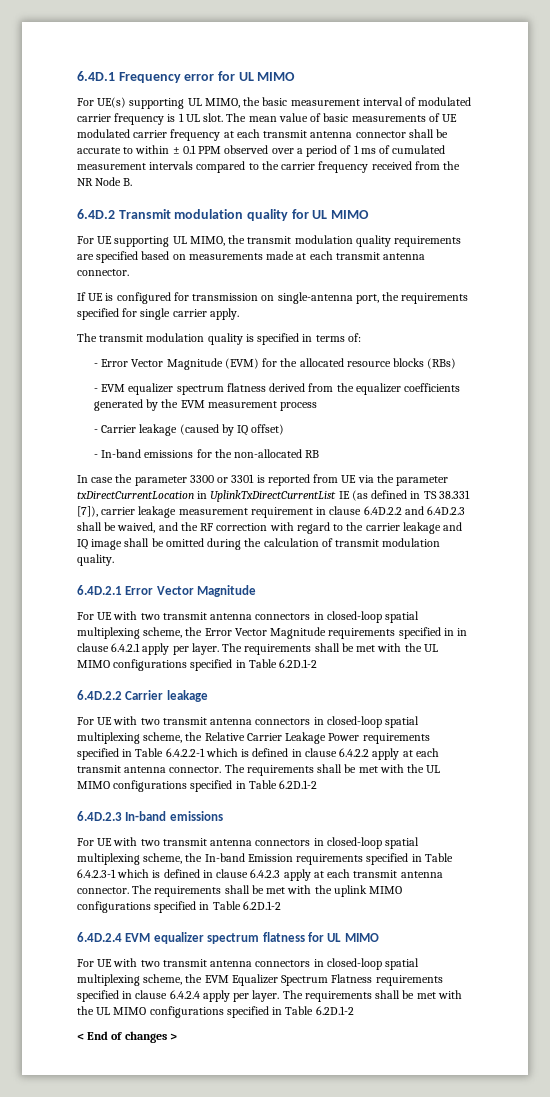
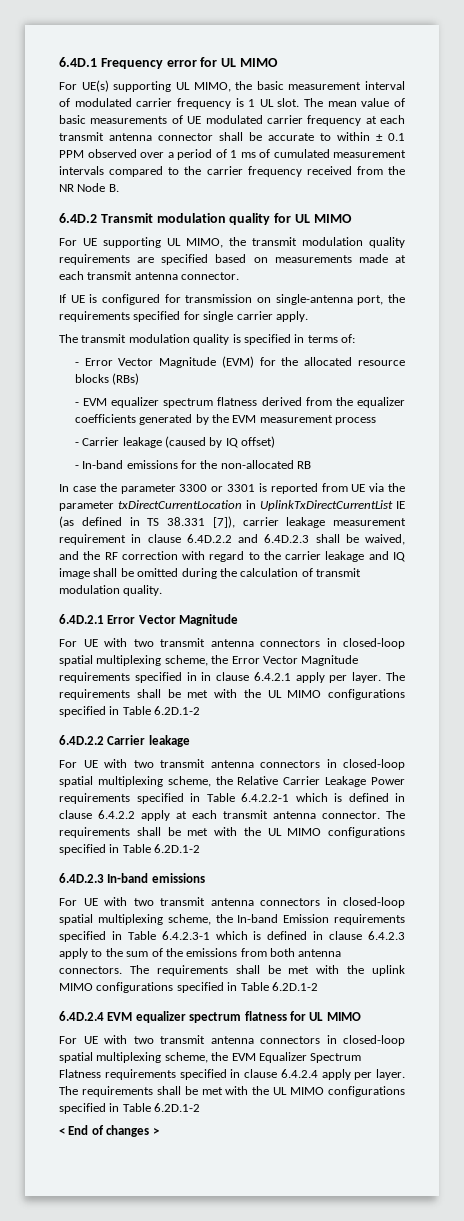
- For UE with two transmit antenna connectors in closed-loop spatial multiplexing scheme, the In-band Emission requirements specified in Table 6.4.2.3-1 which is defined in clause 6.4.2.3 apply at each transmit antenna connector.
+ For UE with two transmit antenna connectors in closed-loop spatial multiplexing scheme, the In-band Emission requirements specified in Table 6.4.2.3-1 which is defined in clause 6.4.2.3 apply to the sum of the emissions from both antenna connectors.

